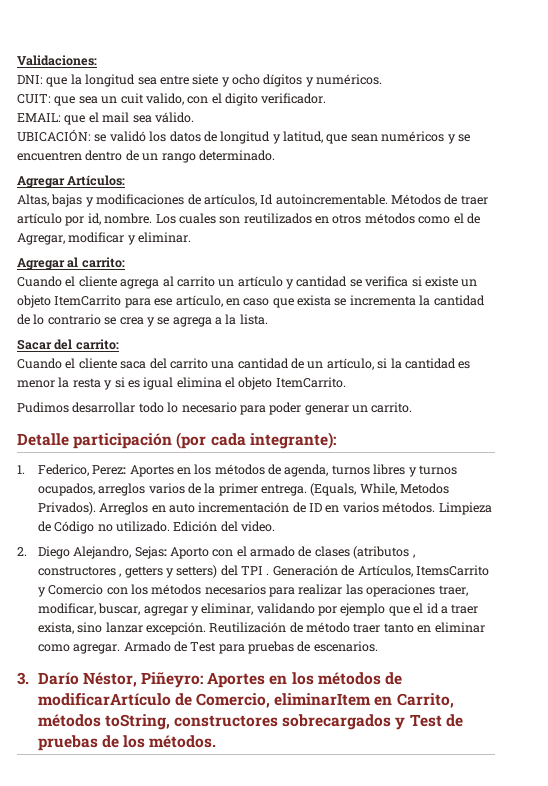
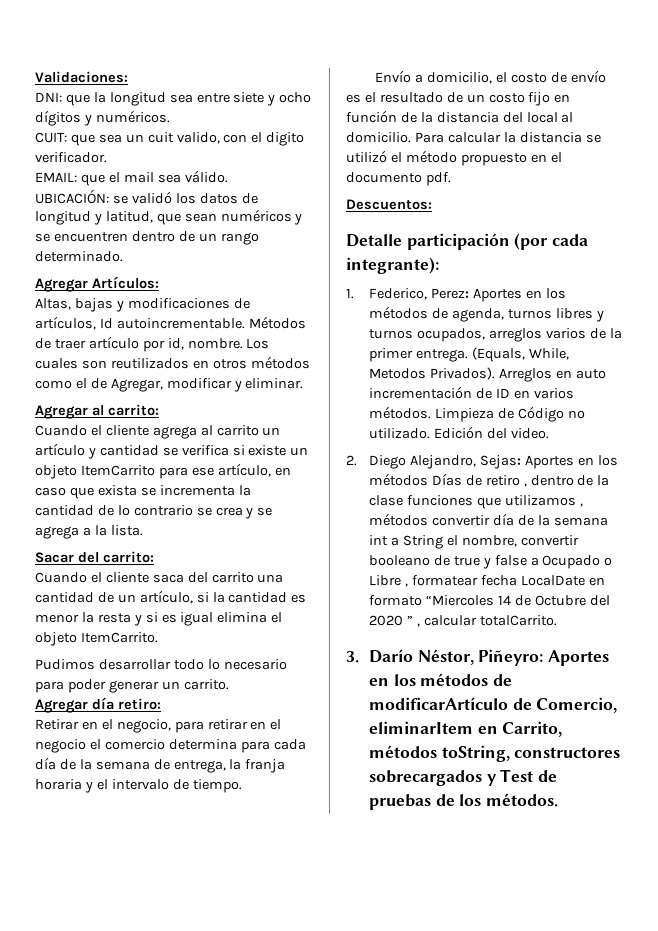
+ Agregar día retiro:
+ Retirar en el negocio, para retirar en el negocio el comercio determina para cada día de la semana de entrega, la franja horaria y el intervalo de tiempo.
+ Envío a domicilio, el costo de envío es el resultado de un costo fijo en función de la distancia del local al domicilio. Para calcular la distancia se utilizó el método propuesto en el documento pdf.
+ Descuentos:
- 2. Diego Alejandro, Sejas: Aporto con el armado de clases (atributos , constructores , getters y setters) del TPI . Generación de Artículos, ItemsCarrito y Comercio con los métodos necesarios para realizar las operaciones traer, modificar, buscar, agregar y eliminar, validando por ejemplo que el id a traer exista, sino lanzar excepción. Reutilización de método traer tanto en eliminar como agregar. Armado de Test para pruebas de escenarios.
+ 2. Diego Alejandro, Sejas: Aportes en los métodos Días de retiro , dentro de la clase funciones que utilizamos , métodos convertir día de la semana int a String el nombre, convertir booleano de true y false a Ocupado o Libre , formatear fecha LocalDate en formato “Miercoles 14 de Octubre del 2020 ” , calcular totalCarrito.

